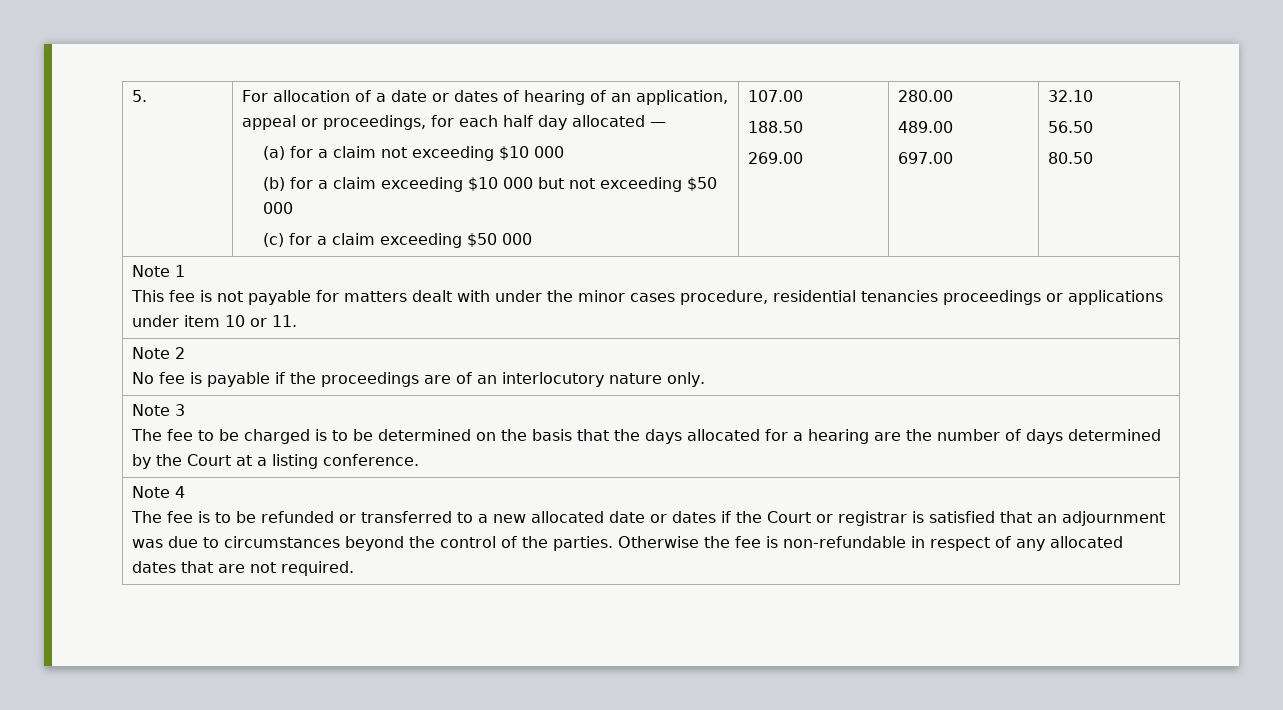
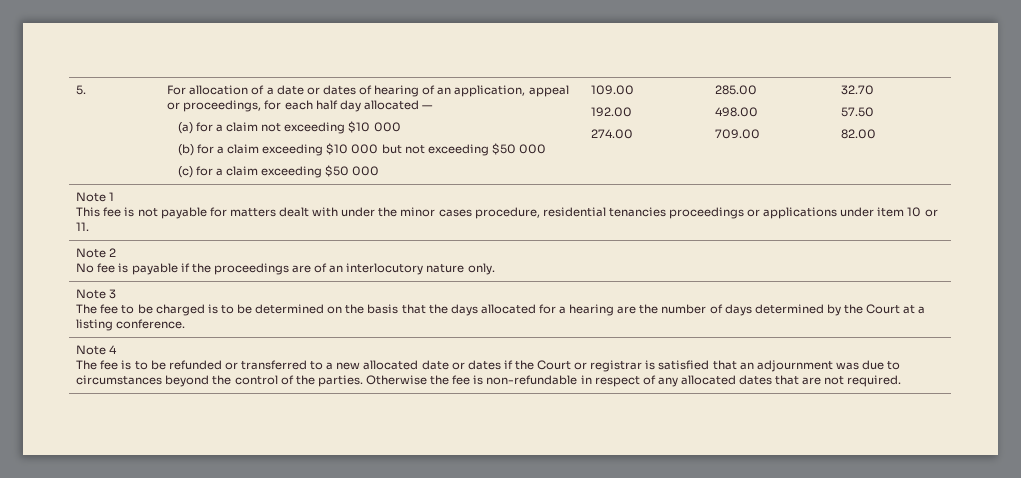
- 107.00
- 188.50
- 269.00 | 280.00
- 489.00
- 697.00 | 32.10
- 56.50
- 80.50
+ 109.00
+ 192.00
+ 274.00 | 285.00
+ 498.00
+ 709.00 | 32.70
+ 57.50
+ 82.00

